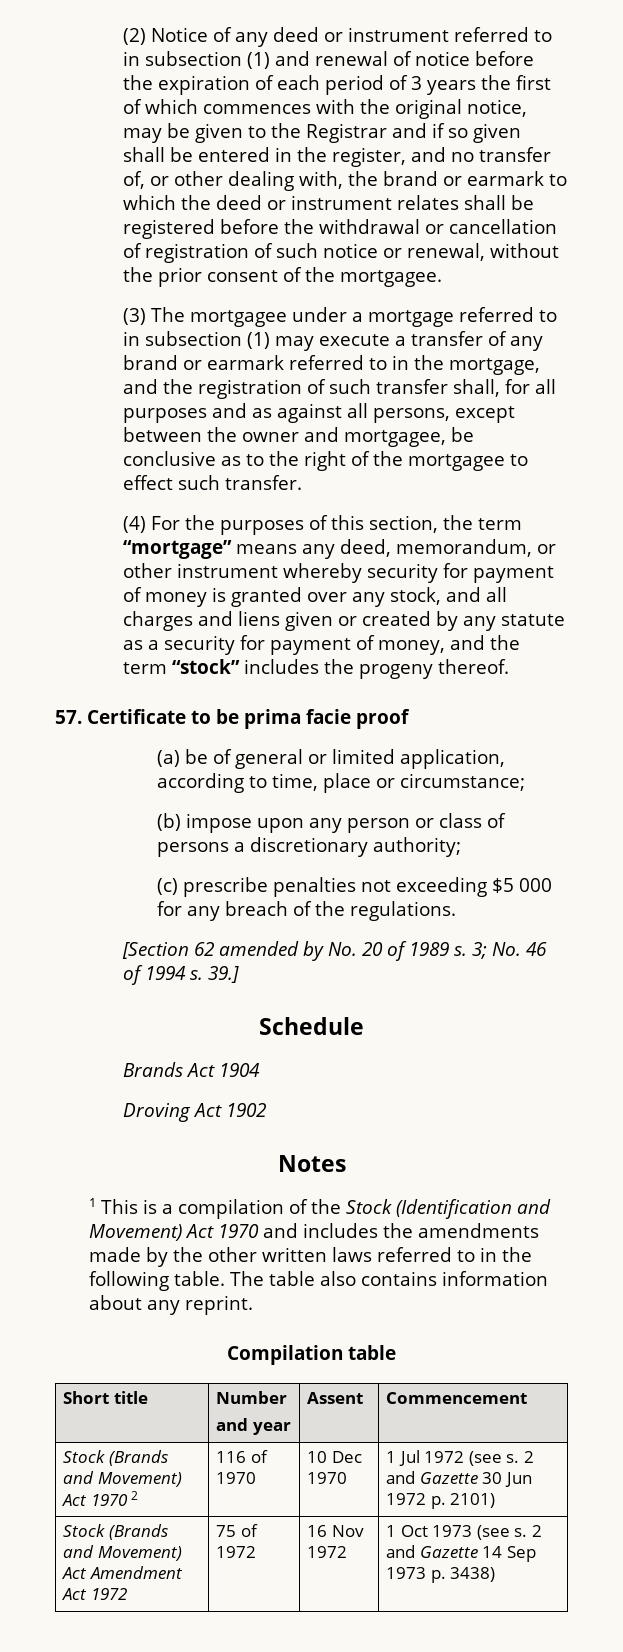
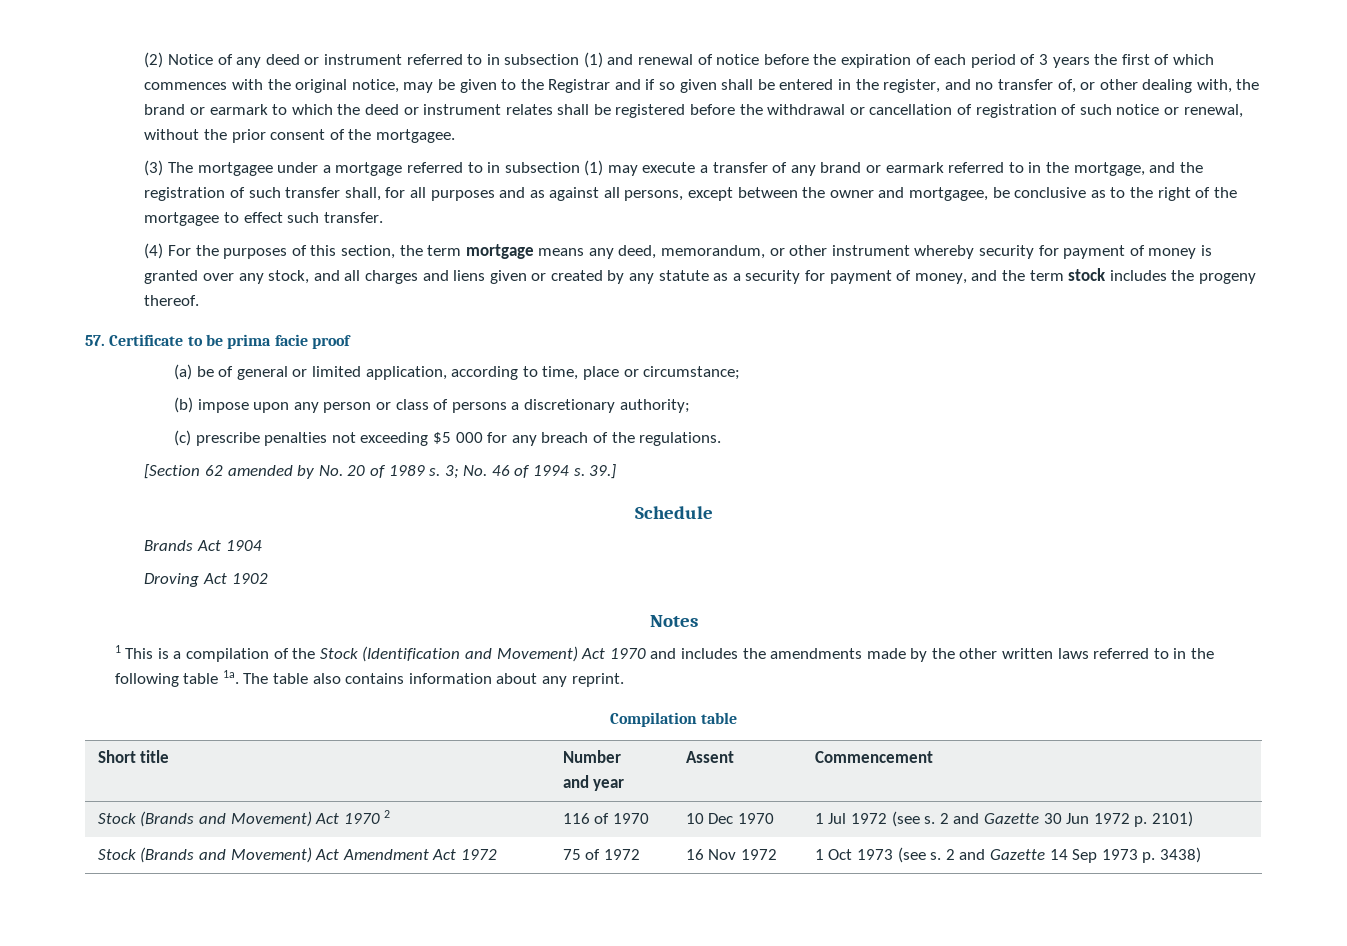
- (4) For the purposes of this section, the term “mortgage” means any deed, memorandum, or other instrument whereby security for payment of money is granted over any stock, and all charges and liens given or created by any statute as a security for payment of money, and the term “stock” includes the progeny thereof.
+ (4) For the purposes of this section, the term mortgage means any deed, memorandum, or other instrument whereby security for payment of money is granted over any stock, and all charges and liens given or created by any statute as a security for payment of money, and the term stock includes the progeny thereof.
- 1 This is a compilation of the Stock (Identification and Movement) Act 1970 and includes the amendments made by the other written laws referred to in the following table.
+ 1 This is a compilation of the Stock (Identification and Movement) Act 1970 and includes the amendments made by the other written laws referred to in the following table 1a.

